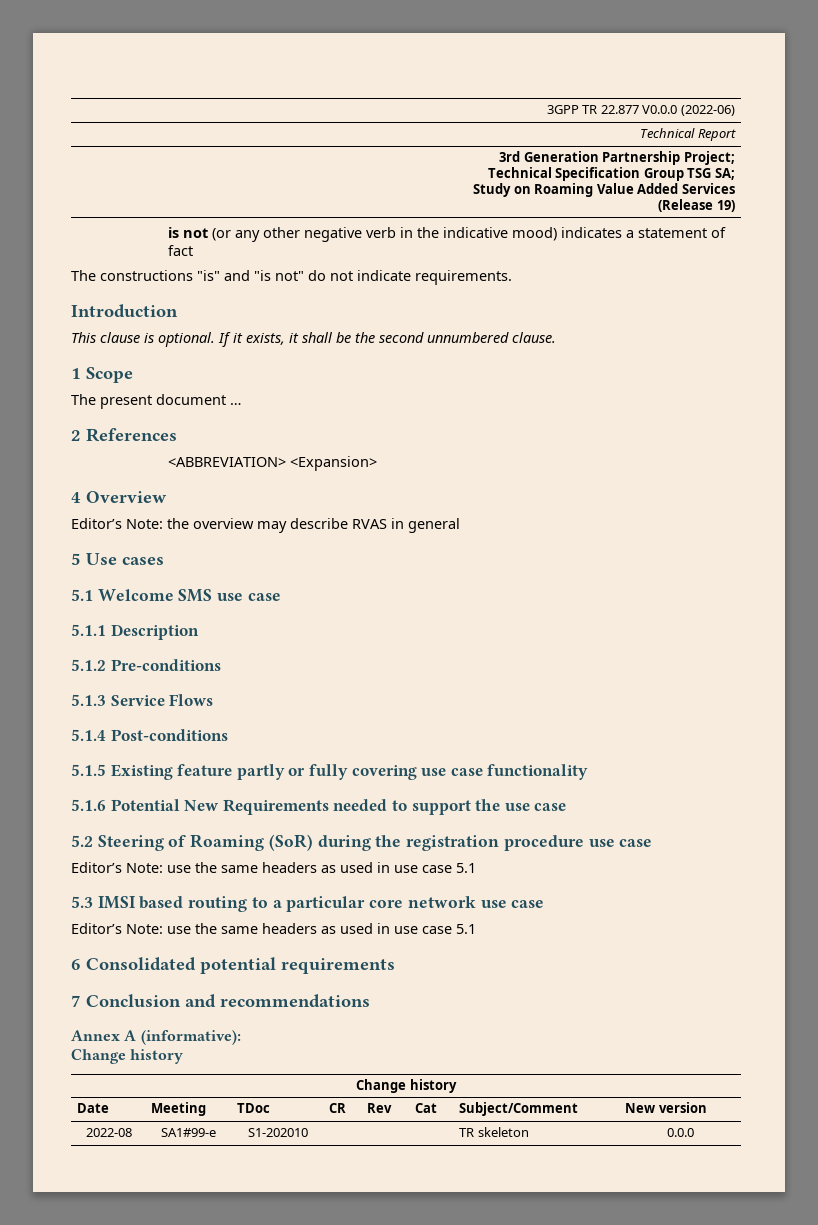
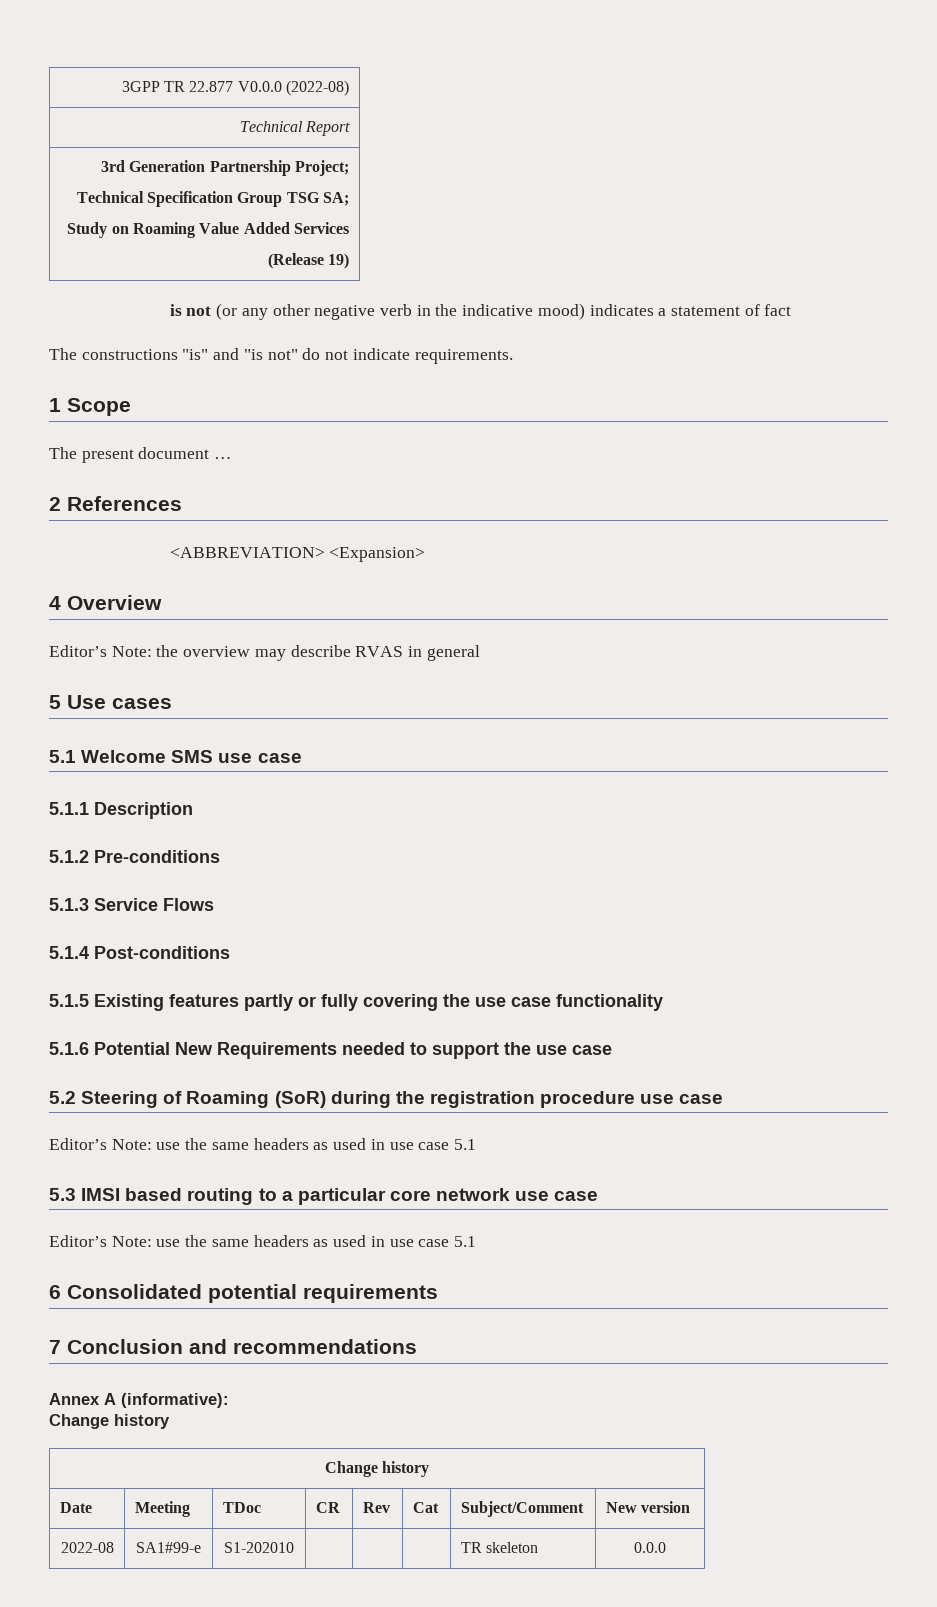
- 3GPP TR 22.877 V0.0.0 (2022-06)
+ 3GPP TR 22.877 V0.0.0 (2022-08)
- Introduction
- This clause is optional. If it exists, it shall be the second unnumbered clause.
- 5.1.5 Existing feature partly or fully covering use case functionality
+ 5.1.5 Existing features partly or fully covering the use case functionality

